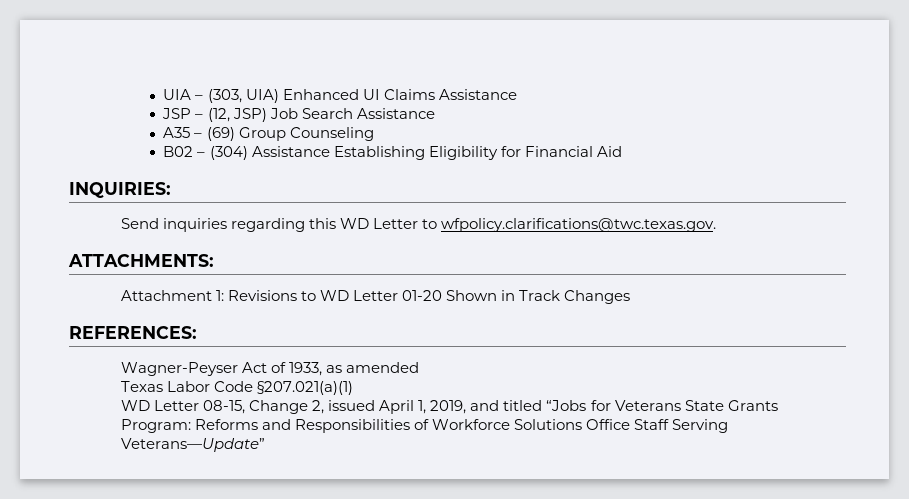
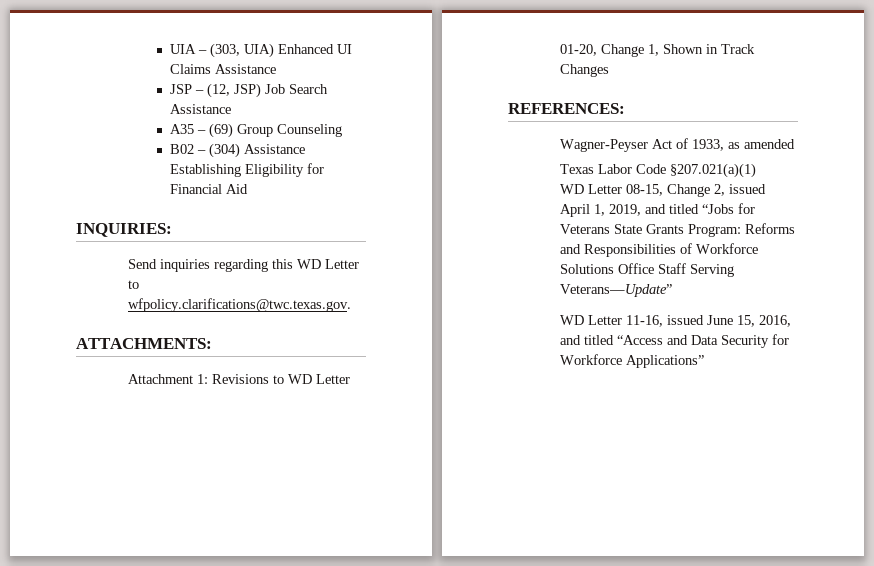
- Attachment 1: Revisions to WD Letter 01-20 Shown in Track Changes
+ Attachment 1: Revisions to WD Letter 01-20, Change 1, Shown in Track Changes
+ WD Letter 11-16, issued June 15, 2016, and titled “Access and Data Security for Workforce Applications”

